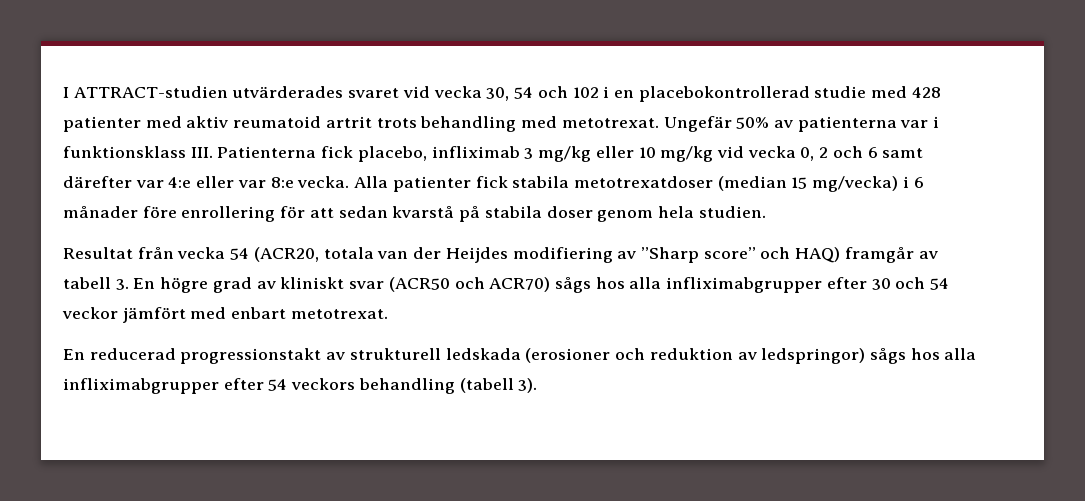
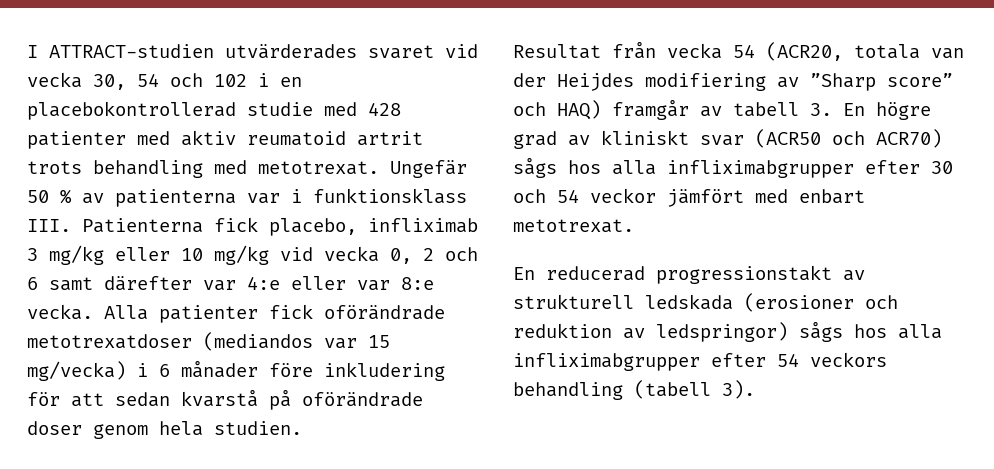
- Ungefär 50% av patienterna var i funktionsklass III. Patienterna fick placebo, infliximab 3 mg/kg eller 10 mg/kg vid vecka 0, 2 och 6 samt därefter var 4:e eller var 8:e vecka.
+ Ungefär 50 % av patienterna var i funktionsklass III. Patienterna fick placebo, infliximab 3 mg/kg eller 10 mg/kg vid vecka 0, 2 och 6 samt därefter var 4:e eller var 8:e vecka.
- Alla patienter fick stabila metotrexatdoser (median 15 mg/vecka) i 6 månader före enrollering för att sedan kvarstå på stabila doser genom hela studien.
+ Alla patienter fick oförändrade metotrexatdoser (mediandos var 15 mg/vecka) i 6 månader före inkludering för att sedan kvarstå på oförändrade doser genom hela studien.

